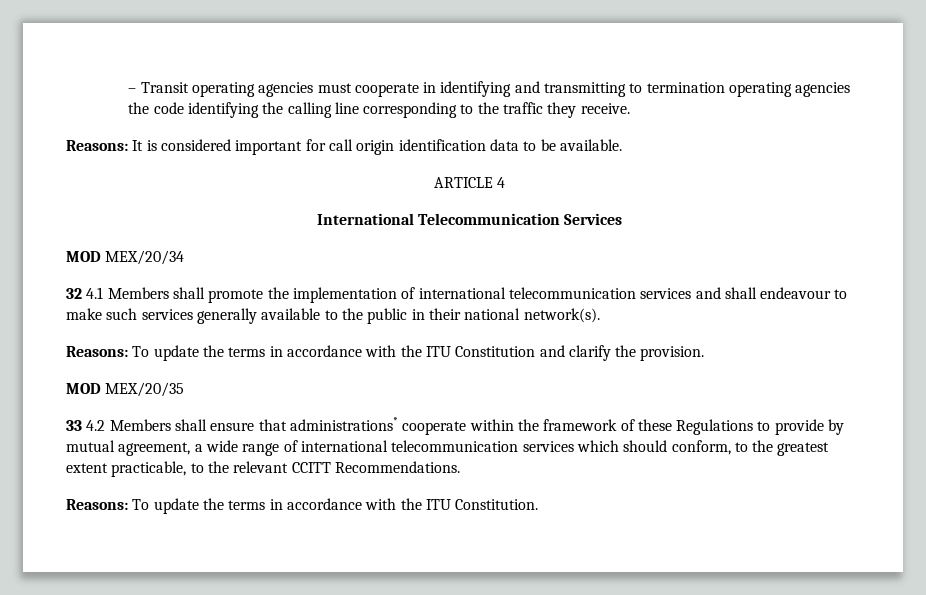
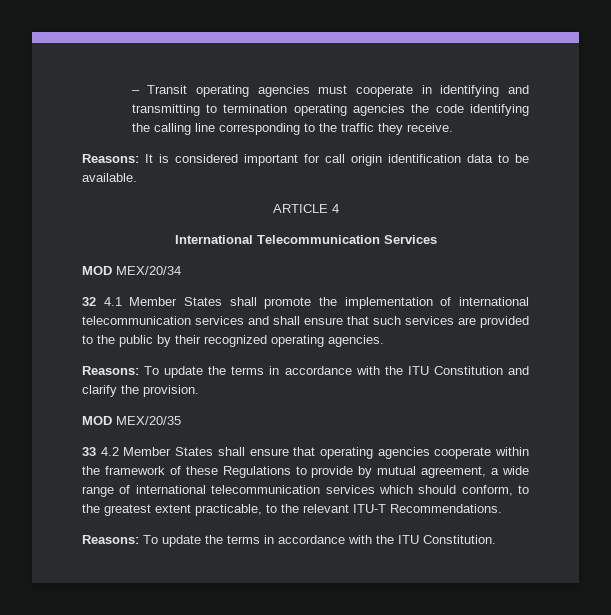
- 32 4.1 Members shall promote the implementation of international telecommunication services and shall endeavour to make such services generally available to the public in their national network(s).
+ 32 4.1 Member States shall promote the implementation of international telecommunication services and shall ensure that such services are provided to the public by their recognized operating agencies.
- 33 4.2 Members shall ensure that administrations* cooperate within the framework of these Regulations to provide by mutual agreement, a wide range of international telecommunication services which should conform, to the greatest extent practicable, to the relevant CCITT Recommendations.
+ 33 4.2 Member States shall ensure that operating agencies cooperate within the framework of these Regulations to provide by mutual agreement, a wide range of international telecommunication services which should conform, to the greatest extent practicable, to the relevant ITU-T Recommendations.

